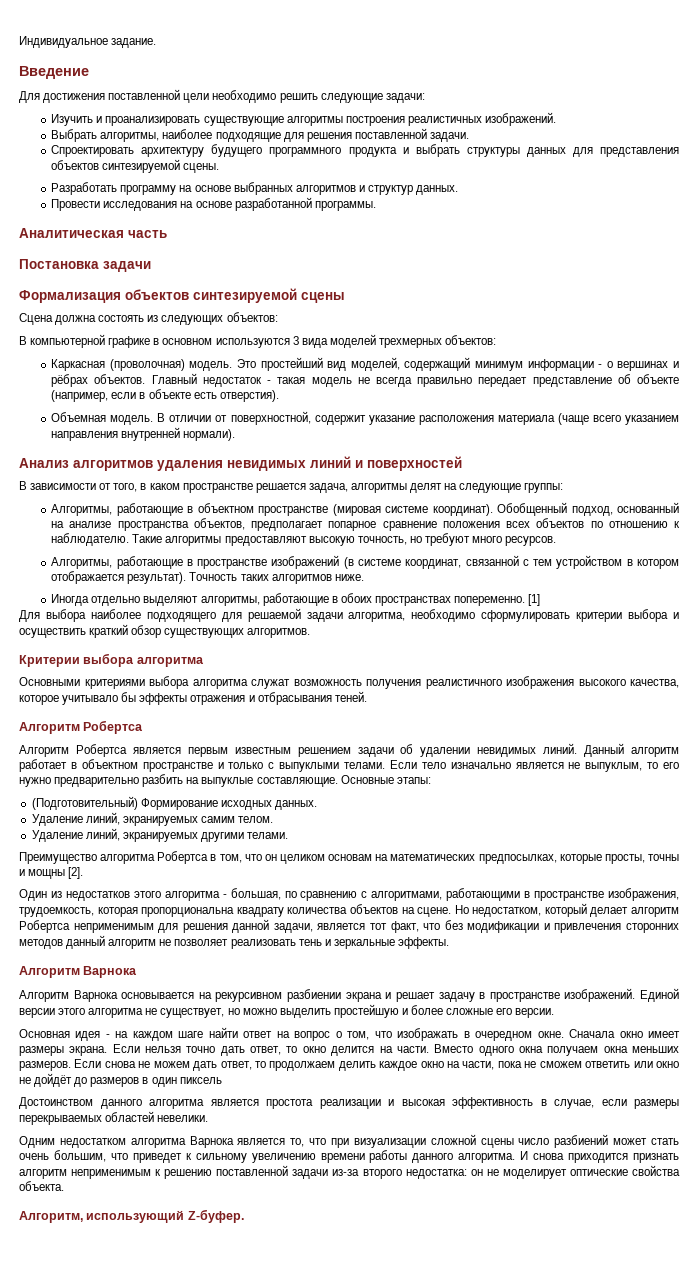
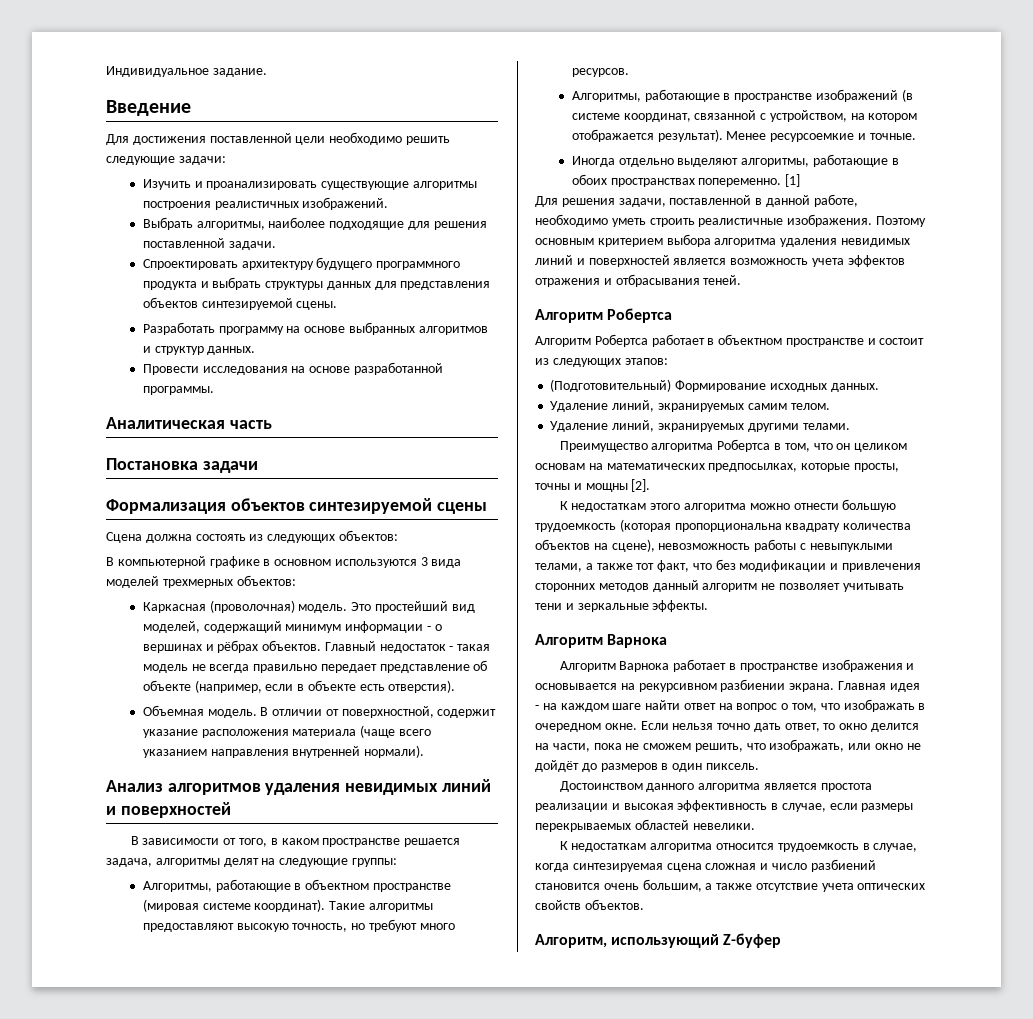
- Обобщенный подход, основанный на анализе пространства объектов, предполагает попарное сравнение положения всех объектов по отношению к наблюдателю.
- Алгоритмы, работающие в пространстве изображений (в системе координат, связанной с тем устройством в котором отображается результат). Точность таких алгоритмов ниже.
+ Алгоритмы, работающие в пространстве изображений (в системе координат, связанной с устройством, на котором отображается результат). Менее ресурсоемкие и точные.
- Для выбора наиболее подходящего для решаемой задачи алгоритма, необходимо сформулировать критерии выбора и осуществить краткий обзор существующих алгоритмов.
- Критерии выбора алгоритма
- Основными критериями выбора алгоритма служат возможность получения реалистичного изображения высокого качества, которое учитывало бы эффекты отражения и отбрасывания теней.
+ Для решения задачи, поставленной в данной работе, необходимо уметь строить реалистичные изображения. Поэтому основным критерием выбора алгоритма удаления невидимых линий и поверхностей является возможность учета эффектов отражения и отбрасывания теней.
- Алгоритм Робертса является первым известным решением задачи об удалении невидимых линий. Данный алгоритм работает в объектном пространстве и только с выпуклыми телами. Если тело изначально является не выпуклым, то его нужно предварительно разбить на выпуклые составляющие. Основные этапы:
+ Алгоритм Робертса работает в объектном пространстве и состоит из следующих этапов:
- Один из недостатков этого алгоритма - большая, по сравнению с алгоритмами, работающими в пространстве изображения, трудоемкость, которая пропорциональна квадрату количества объектов на сцене. Но недостатком, который делает алгоритм Робертса неприменимым для решения данной задачи, является тот факт, что без модификации и привлечения сторонних методов данный алгоритм не позволяет реализовать тень и зеркальные эффекты.
+ К недостаткам этого алгоритма можно отнести большую трудоемкость (которая пропорциональна квадрату количества объектов на сцене), невозможность работы с невыпуклыми телами, а также тот факт, что без модификации и привлечения сторонних методов данный алгоритм не позволяет учитывать тени и зеркальные эффекты.
- Алгоритм Варнока основывается на рекурсивном разбиении экрана и решает задачу в пространстве изображений. Единой версии этого алгоритма не существует, но можно выделить простейшую и более сложные его версии.
- Основная идея - на каждом шаге найти ответ на вопрос о том, что изображать в очередном окне.
+ Алгоритм Варнока работает в пространстве изображения и основывается на рекурсивном разбиении экрана. Главная идея - на каждом шаге найти ответ на вопрос о том, что изображать в очередном окне.
- Сначала окно имеет размеры экрана.
- Если нельзя точно дать ответ, то окно делится на части. Вместо одного окна получаем окна меньших размеров. Если снова не можем дать ответ, то продолжаем делить каждое окно на части, пока не сможем ответить или окно не дойдёт до размеров в один пиксель
+ Если нельзя точно дать ответ, то окно делится на части, пока не сможем решить, что изображать, или окно не дойдёт до размеров в один пиксель.
- Одним недостатком алгоритма Варнока является то, что при визуализации сложной сцены число разбиений может стать очень большим, что приведет к сильному увеличению времени работы данного алгоритма. И снова приходится признать алгоритм неприменимым к решению поставленной задачи из-за второго недостатка: он не моделирует оптические свойства объекта.
+ К недостаткам алгоритма относится трудоемкость в случае, когда синтезируемая сцена сложная и число разбиений становится очень большим, а также отсутствие учета оптических свойств объектов.
- Алгоритм, использующий Z-буфер.
+ Алгоритм, использующий Z-буфер

